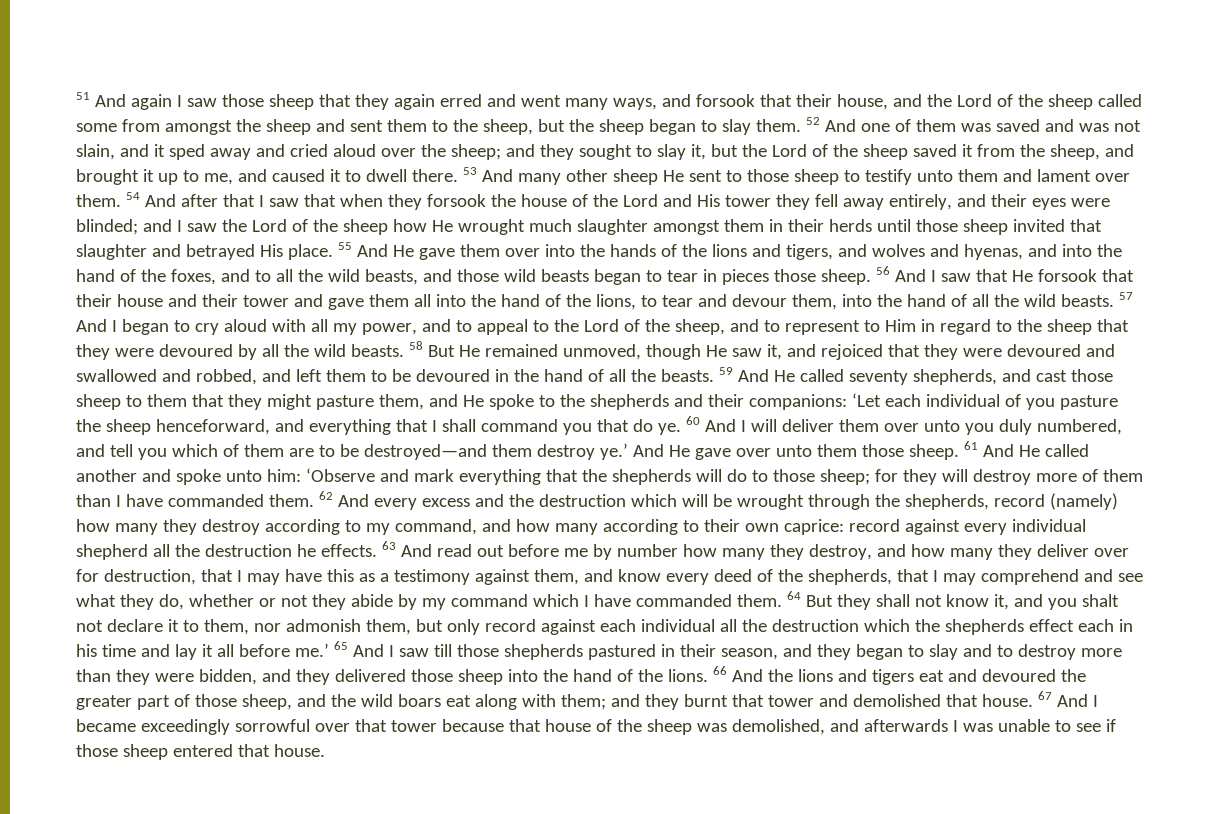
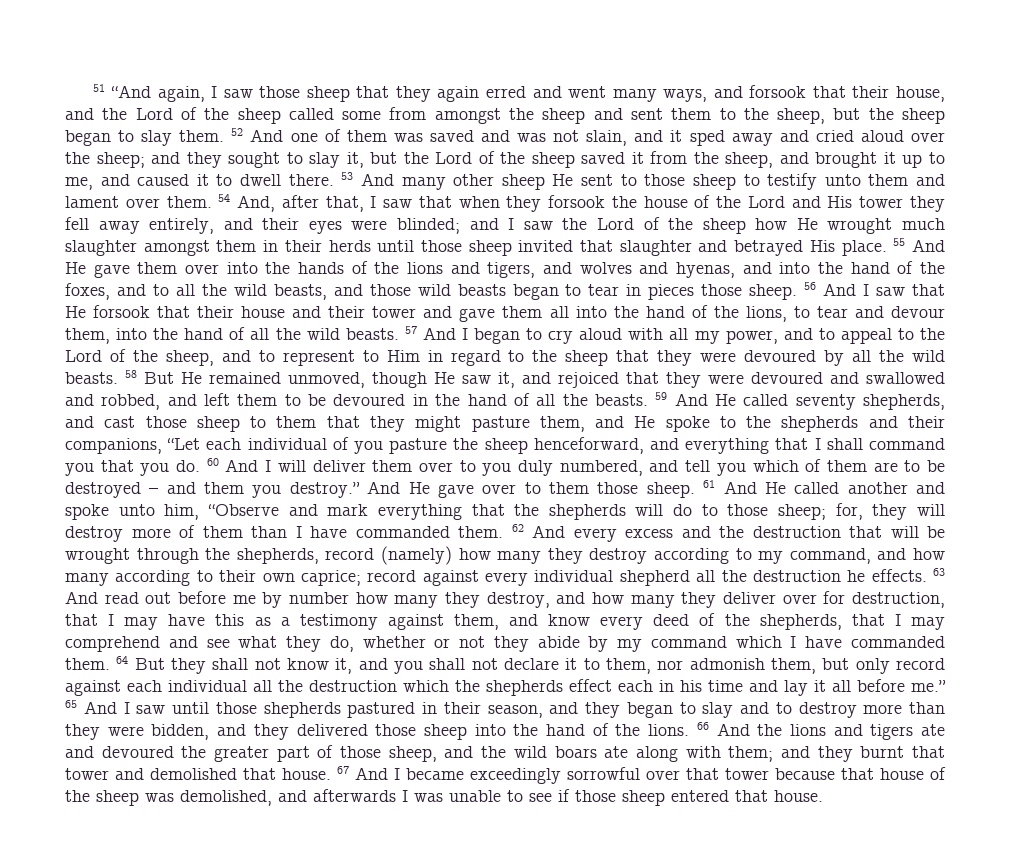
- 51 And again I saw those sheep that they again erred and went many ways, and forsook that their house, and the Lord of the sheep called some from amongst the sheep and sent them to the sheep, but the sheep began to slay them.
+ 51 “And again, I saw those sheep that they again erred and went many ways, and forsook that their house, and the Lord of the sheep called some from amongst the sheep and sent them to the sheep, but the sheep began to slay them.
- 54 And after that I saw that when they forsook the house of the Lord and His tower they fell away entirely, and their eyes were blinded; and I saw the Lord of the sheep how He wrought much slaughter amongst them in their herds until those sheep invited that slaughter and betrayed His place.
+ 54 And, after that, I saw that when they forsook the house of the Lord and His tower they fell away entirely, and their eyes were blinded; and I saw the Lord of the sheep how He wrought much slaughter amongst them in their herds until those sheep invited that slaughter and betrayed His place.
- 59 And He called seventy shepherds, and cast those sheep to them that they might pasture them, and He spoke to the shepherds and their companions: ‘Let each individual of you pasture the sheep henceforward, and everything that I shall command you that do ye.
+ 59 And He called seventy shepherds, and cast those sheep to them that they might pasture them, and He spoke to the shepherds and their companions, “Let each individual of you pasture the sheep henceforward, and everything that I shall command you that you do.
- 60 And I will deliver them over unto you duly numbered, and tell you which of them are to be destroyed—and them destroy ye.’
+ 60 And I will deliver them over to you duly numbered, and tell you which of them are to be destroyed – and them you destroy.”
- And He gave over unto them those sheep.
+ And He gave over to them those sheep.
- 61 And He called another and spoke unto him: ‘Observe and mark everything that the shepherds will do to those sheep; for they will destroy more of them than I have commanded them.
+ 61 And He called another and spoke unto him, “Observe and mark everything that the shepherds will do to those sheep; for, they will destroy more of them than I have commanded them.
- 62 And every excess and the destruction which will be wrought through the shepherds, record (namely) how many they destroy according to my command, and how many according to their own caprice: record against every individual shepherd all the destruction he effects.
+ 62 And every excess and the destruction that will be wrought through the shepherds, record (namely) how many they destroy according to my command, and how many according to their own caprice; record against every individual shepherd all the destruction he effects.
- 64 But they shall not know it, and you shalt not declare it to them, nor admonish them, but only record against each individual all the destruction which the shepherds effect each in his time and lay it all before me.’
+ 64 But they shall not know it, and you shall not declare it to them, nor admonish them, but only record against each individual all the destruction which the shepherds effect each in his time and lay it all before me.”
- 65 And I saw till those shepherds pastured in their season, and they began to slay and to destroy more than they were bidden, and they delivered those sheep into the hand of the lions.
+ 65 And I saw until those shepherds pastured in their season, and they began to slay and to destroy more than they were bidden, and they delivered those sheep into the hand of the lions.
- 66 And the lions and tigers eat and devoured the greater part of those sheep, and the wild boars eat along with them; and they burnt that tower and demolished that house.
+ 66 And the lions and tigers ate and devoured the greater part of those sheep, and the wild boars ate along with them; and they burnt that tower and demolished that house.

